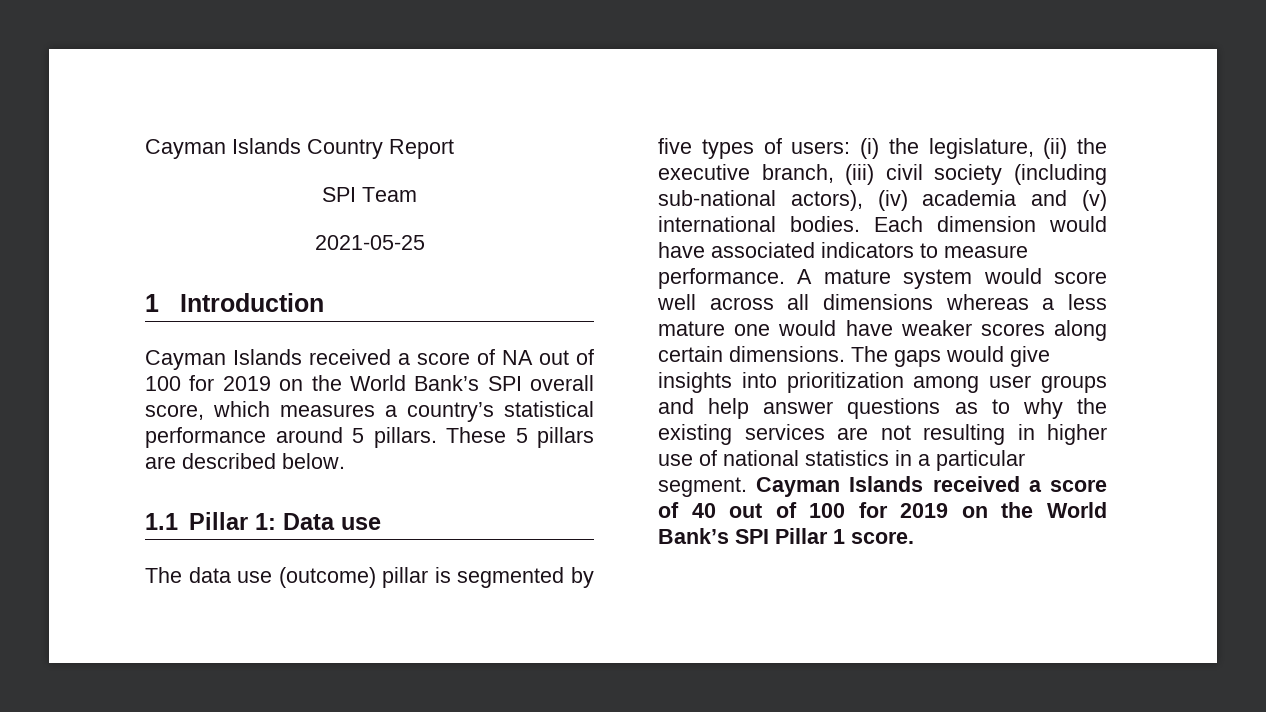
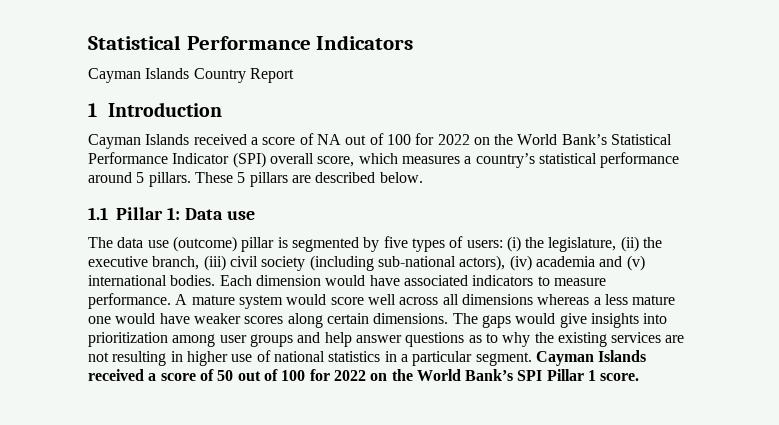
+ Statistical Performance Indicators
- SPI Team
- 2021-05-25
- Cayman Islands received a score of NA out of 100 for 2019 on the World Bank’s SPI overall score, which measures a country’s statistical performance around 5 pillars.
+ Cayman Islands received a score of NA out of 100 for 2022 on the World Bank’s Statistical Performance Indicator (SPI) overall score, which measures a country’s statistical performance around 5 pillars.
- Cayman Islands received a score of 40 out of 100 for 2019 on the World Bank’s SPI Pillar 1 score.
+ Cayman Islands received a score of 50 out of 100 for 2022 on the World Bank’s SPI Pillar 1 score.

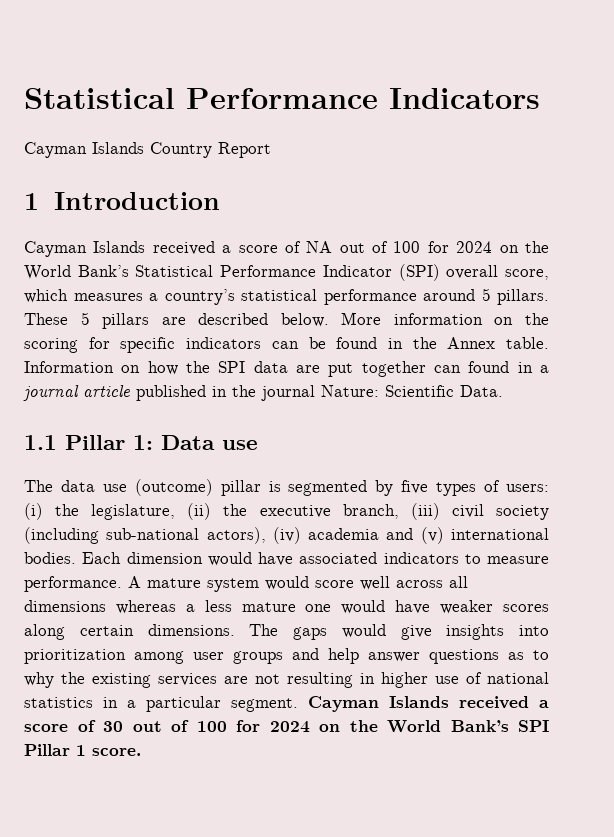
- Cayman Islands received a score of NA out of 100 for 2022 on the World Bank’s Statistical Performance Indicator (SPI) overall score, which measures a country’s statistical performance around 5 pillars.
+ Cayman Islands received a score of NA out of 100 for 2024 on the World Bank’s Statistical Performance Indicator (SPI) overall score, which measures a country’s statistical performance around 5 pillars.
+ More information on the scoring for specific indicators can be found in the Annex table. Information on how the SPI data are put together can found in a journal article published in the journal Nature: Scientific Data.
- Cayman Islands received a score of 50 out of 100 for 2022 on the World Bank’s SPI Pillar 1 score.
+ Cayman Islands received a score of 30 out of 100 for 2024 on the World Bank’s SPI Pillar 1 score.

